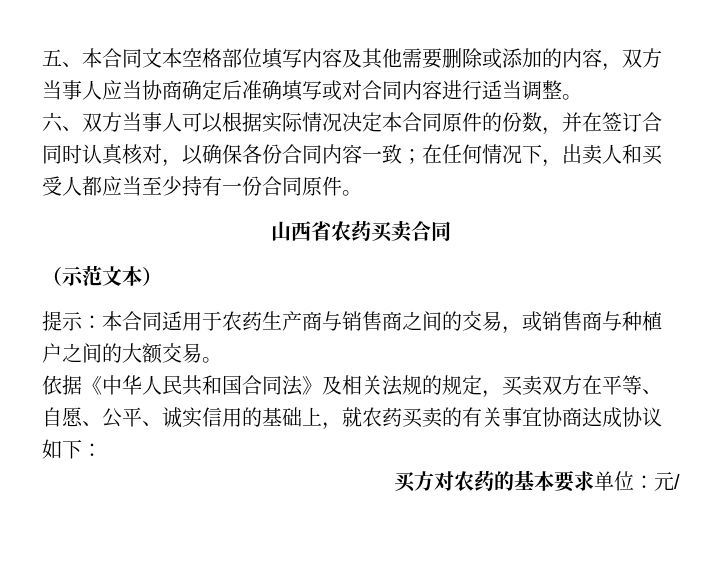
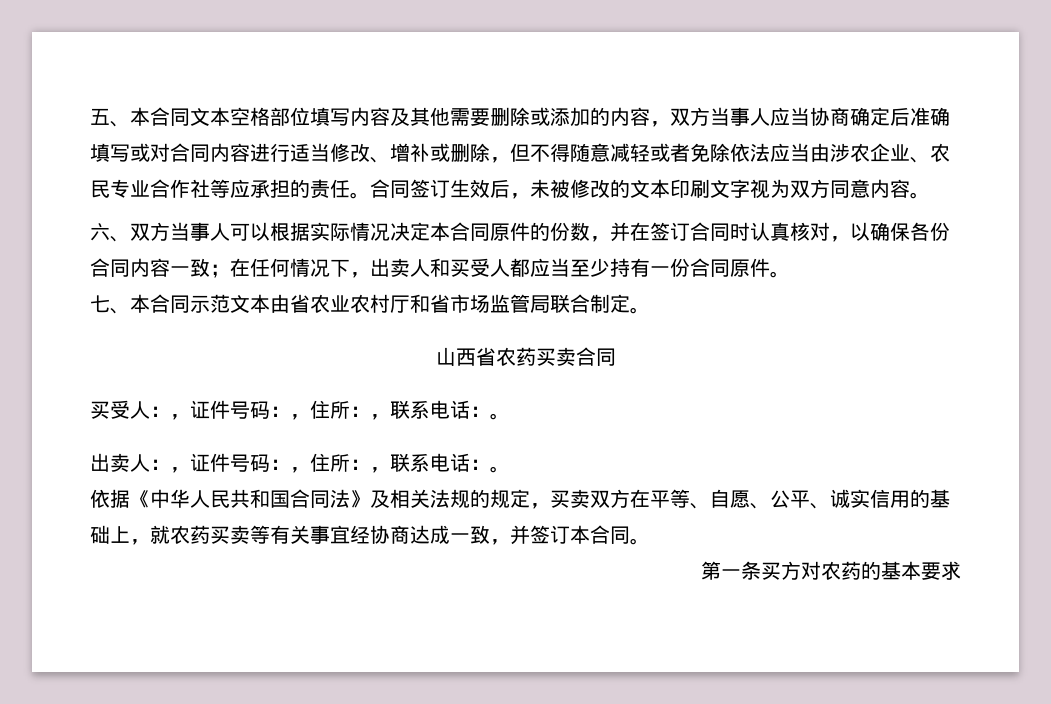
- 五、本合同文本空格部位填写内容及其他需要删除或添加的内容，双方当事人应当协商确定后准确填写或对合同内容进行适当调整。
+ 五、本合同文本空格部位填写内容及其他需要删除或添加的内容，双方当事人应当协商确定后准确填写或对合同内容进行适当修改、增补或删除，但不得随意减轻或者免除依法应当由涉农企业、农民专业合作社等应承担的责任。合同签订生效后，未被修改的文本印刷文字视为双方同意内容。
+ 七、本合同示范文本由省农业农村厅和省市场监管局联合制定。
- （示范文本）
- 提示：本合同适用于农药生产商与销售商之间的交易，或销售商与种植户之间的大额交易。
+ 买受人：，证件号码：，住所：，联系电话：。
+ 出卖人：，证件号码：，住所：，联系电话：。
- 依据《中华人民共和国合同法》及相关法规的规定，买卖双方在平等、自愿、公平、诚实信用的基础上，就农药买卖的有关事宜协商达成协议如下：
- 买方对农药的基本要求单位：元/
+ 依据《中华人民共和国合同法》及相关法规的规定，买卖双方在平等、自愿、公平、诚实信用的基础上，就农药买卖等有关事宜经协商达成一致，并签订本合同。
+ 第一条买方对农药的基本要求

